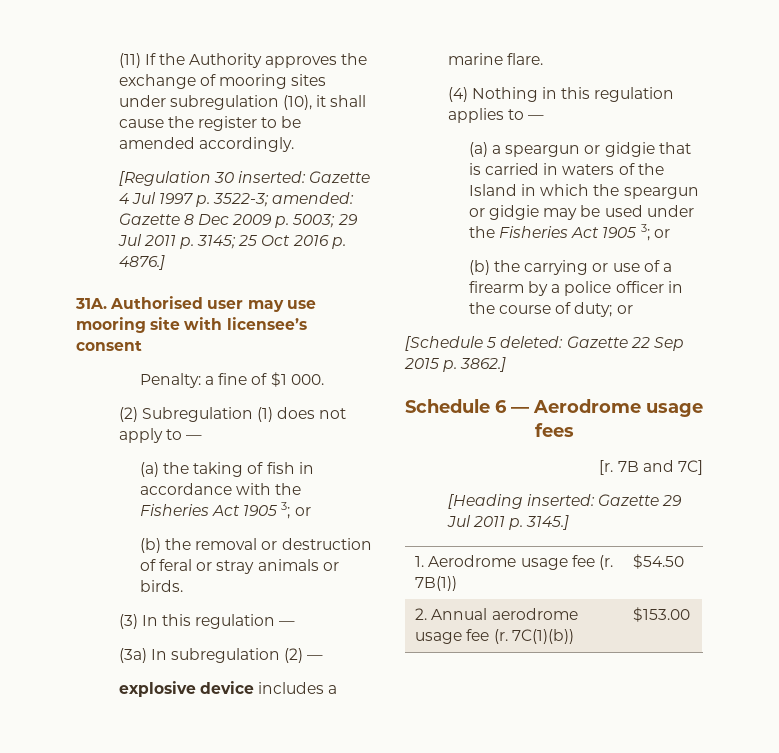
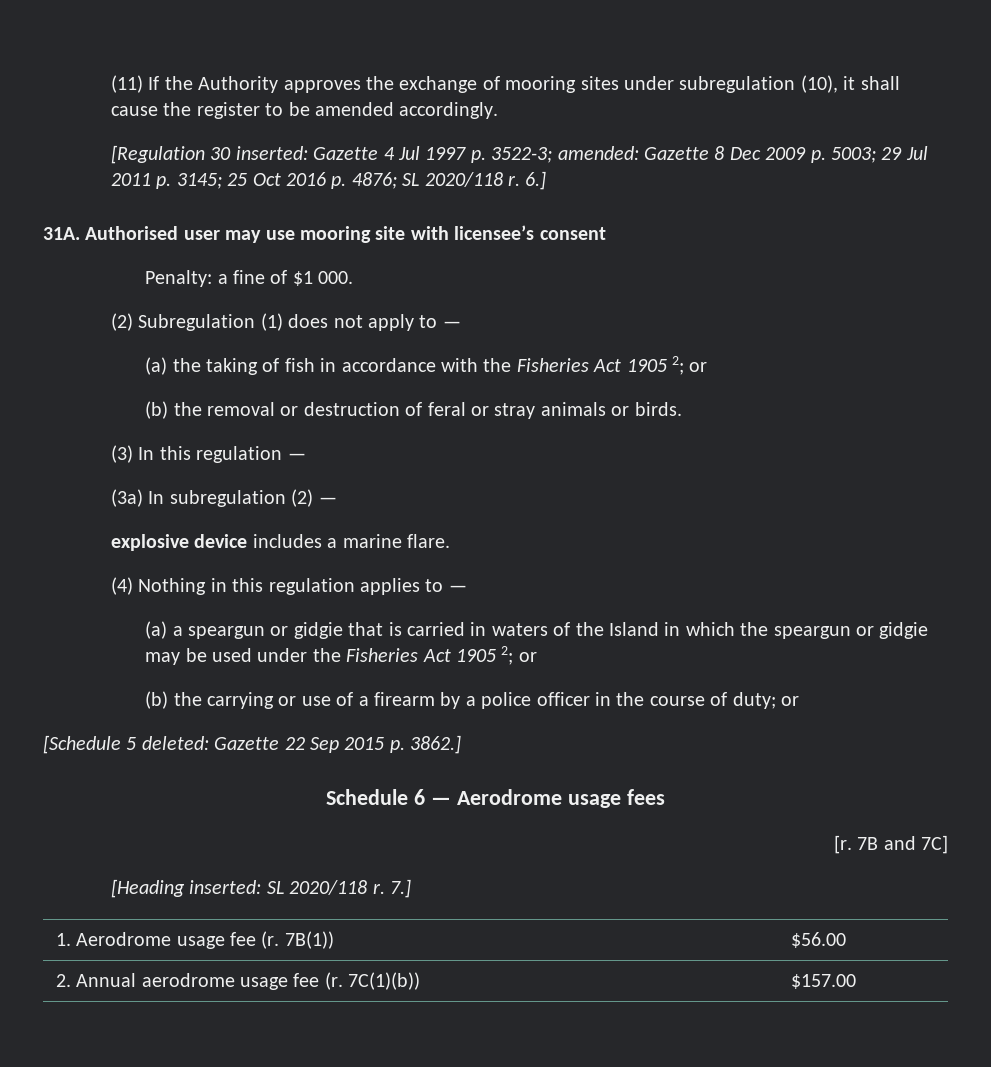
- [Regulation 30 inserted: Gazette 4 Jul 1997 p. 3522-3; amended: Gazette 8 Dec 2009 p. 5003; 29 Jul 2011 p. 3145; 25 Oct 2016 p. 4876.]
+ [Regulation 30 inserted: Gazette 4 Jul 1997 p. 3522-3; amended: Gazette 8 Dec 2009 p. 5003; 29 Jul 2011 p. 3145; 25 Oct 2016 p. 4876; SL 2020/118 r. 6.]
- (a) the taking of fish in accordance with the Fisheries Act 1905 3; or
+ (a) the taking of fish in accordance with the Fisheries Act 1905 2; or
- (a) a speargun or gidgie that is carried in waters of the Island in which the speargun or gidgie may be used under the Fisheries Act 1905 3; or
+ (a) a speargun or gidgie that is carried in waters of the Island in which the speargun or gidgie may be used under the Fisheries Act 1905 2; or
- [Heading inserted: Gazette 29 Jul 2011 p. 3145.]
+ [Heading inserted: SL 2020/118 r. 7.]
- 1. Aerodrome usage fee (r. 7B(1)) | $54.50
+ 1. Aerodrome usage fee (r. 7B(1)) | $56.00
- 2. Annual aerodrome usage fee (r. 7C(1)(b)) | $153.00
+ 2. Annual aerodrome usage fee (r. 7C(1)(b)) | $157.00

